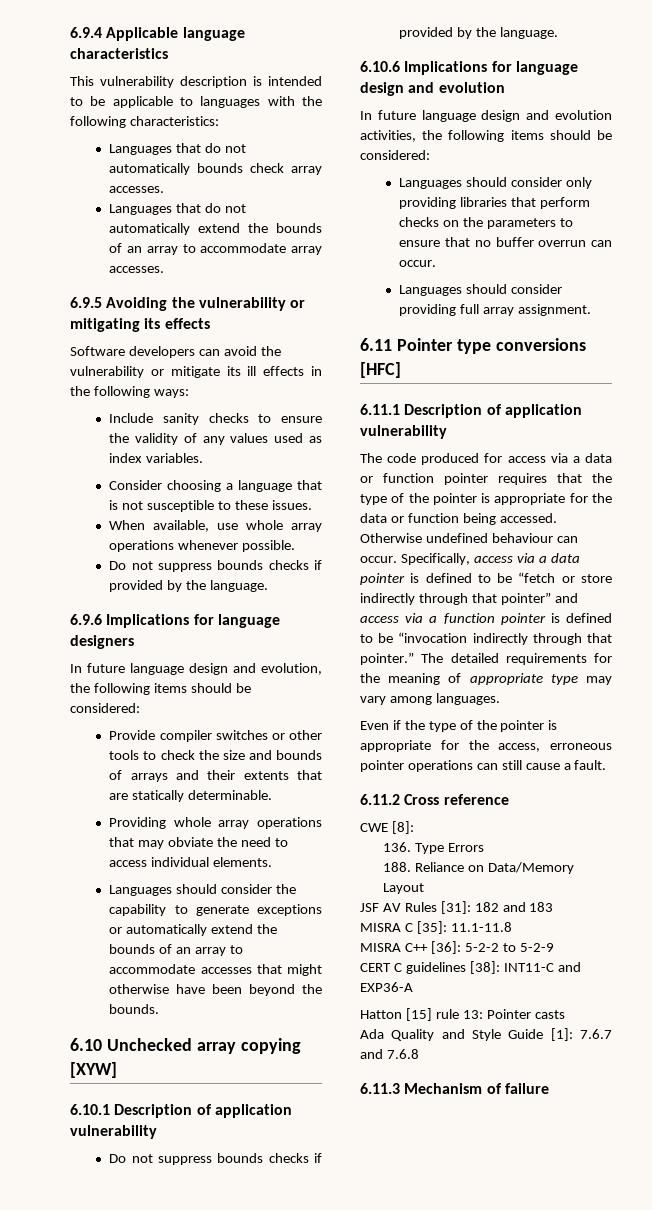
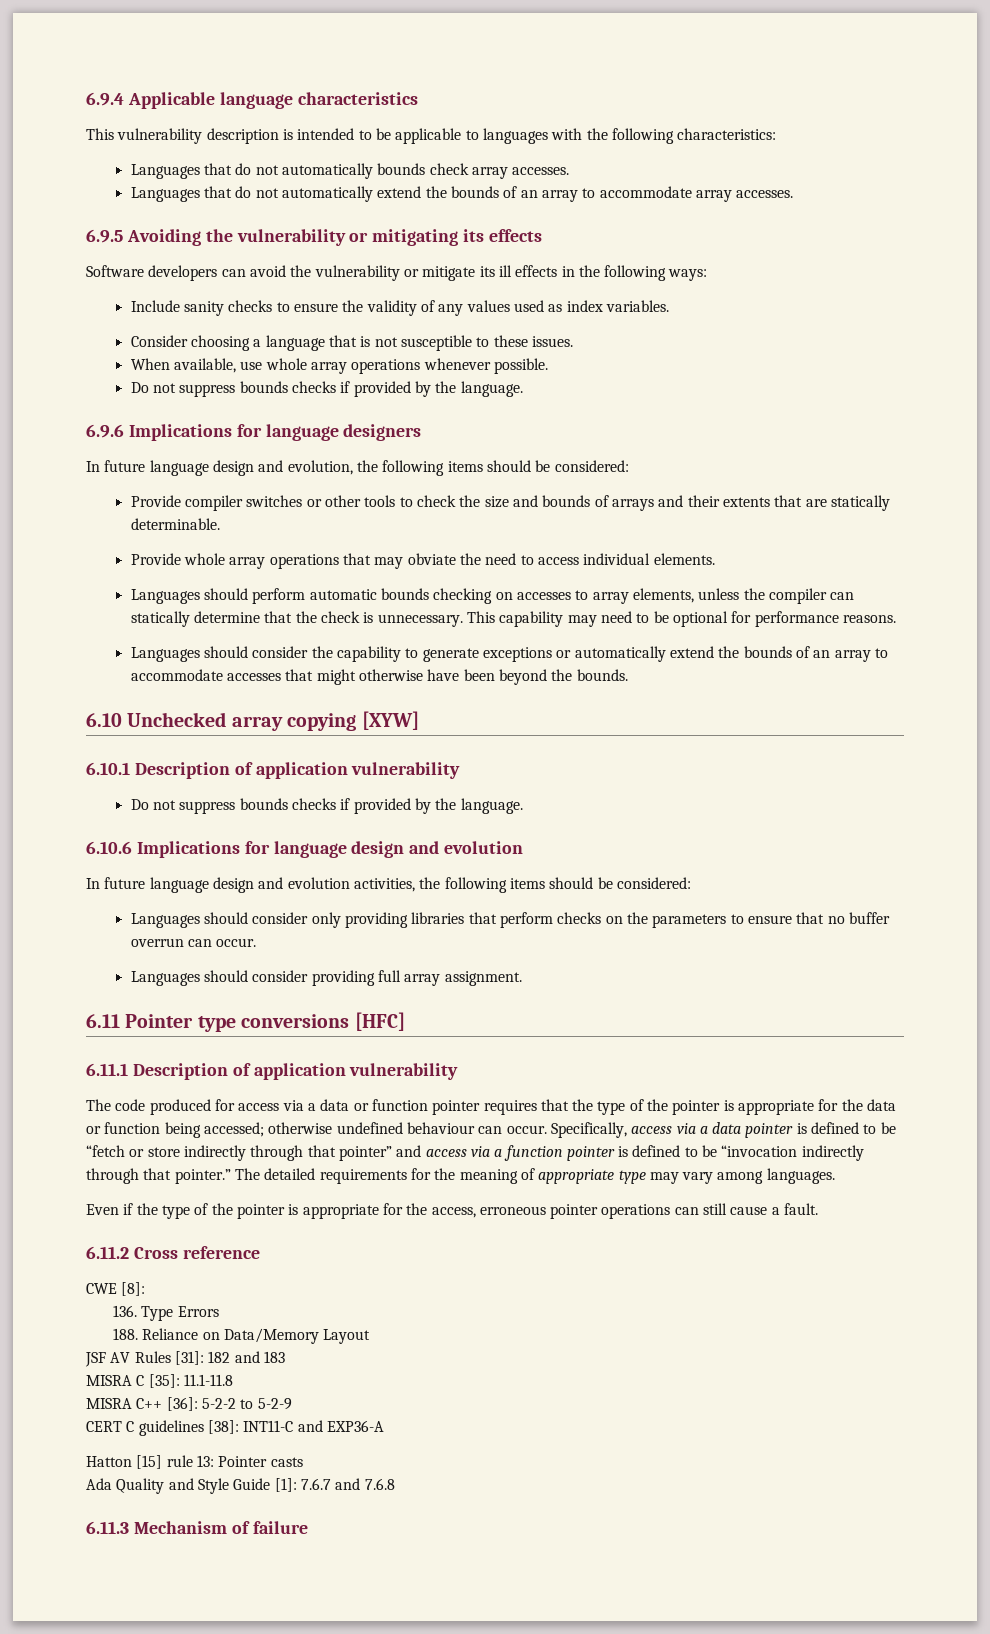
- Providing whole array operations that may obviate the need to access individual elements.
+ Provide whole array operations that may obviate the need to access individual elements.
+ Languages should perform automatic bounds checking on accesses to array elements, unless the compiler can statically determine that the check is unnecessary. This capability may need to be optional for performance reasons.
- The code produced for access via a data or function pointer requires that the type of the pointer is appropriate for the data or function being accessed. Otherwise undefined behaviour can occur.
+ The code produced for access via a data or function pointer requires that the type of the pointer is appropriate for the data or function being accessed; otherwise undefined behaviour can occur.

